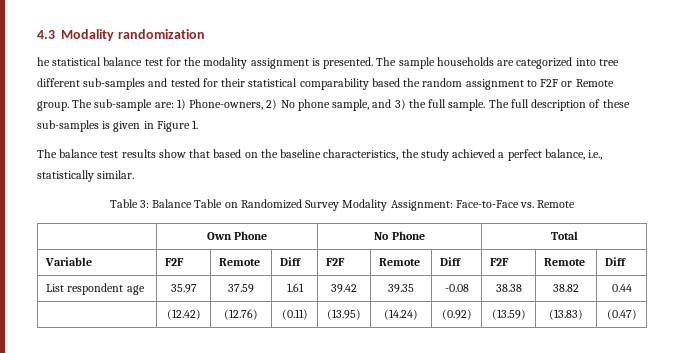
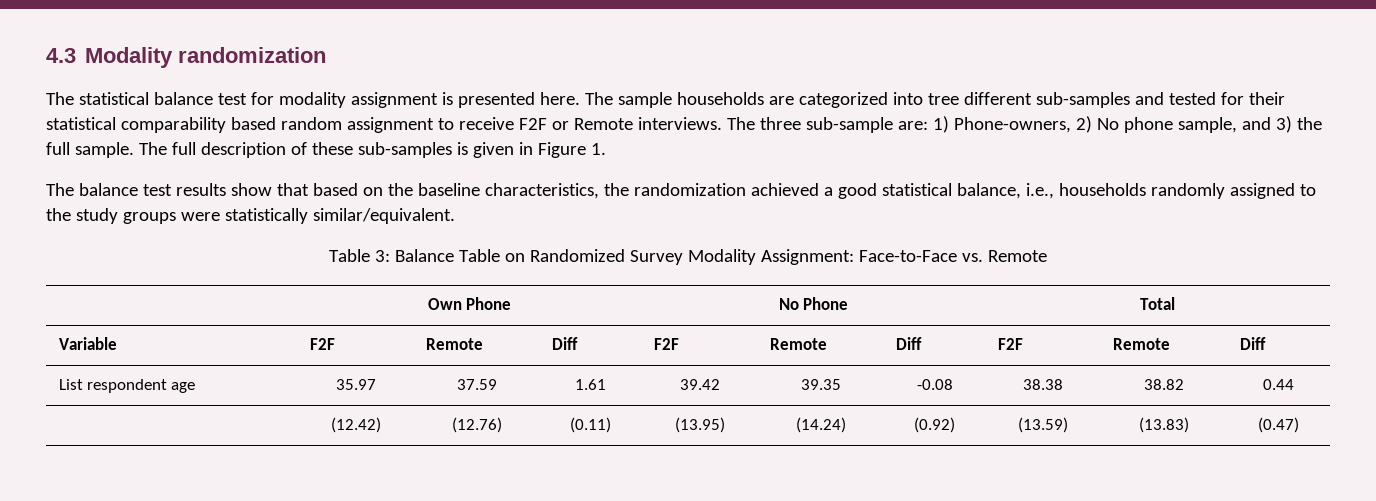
- he statistical balance test for the modality assignment is presented.
+ The statistical balance test for modality assignment is presented here.
- The sample households are categorized into tree different sub-samples and tested for their statistical comparability based the random assignment to F2F or Remote group. The sub-sample are: 1) Phone-owners, 2) No phone sample, and 3) the full sample.
+ The sample households are categorized into tree different sub-samples and tested for their statistical comparability based random assignment to receive F2F or Remote interviews. The three sub-sample are: 1) Phone-owners, 2) No phone sample, and 3) the full sample.
- The balance test results show that based on the baseline characteristics, the study achieved a perfect balance, i.e., statistically similar.
+ The balance test results show that based on the baseline characteristics, the randomization achieved a good statistical balance, i.e., households randomly assigned to the study groups were statistically similar/equivalent.

